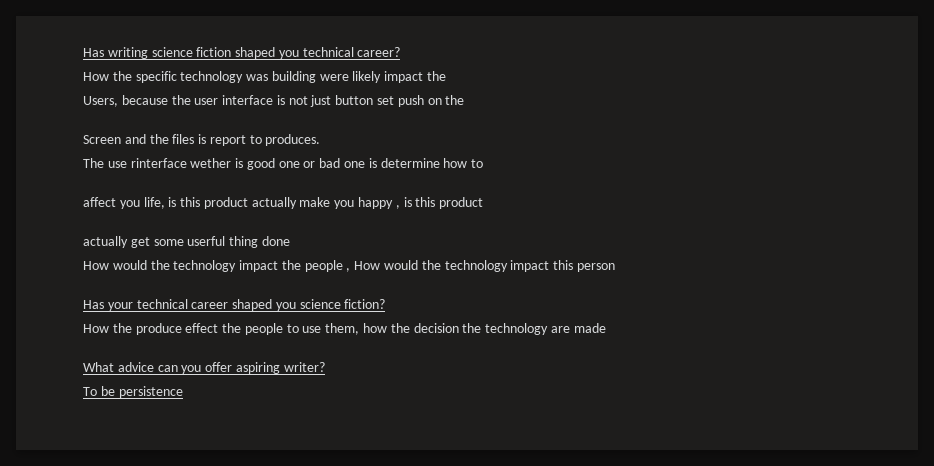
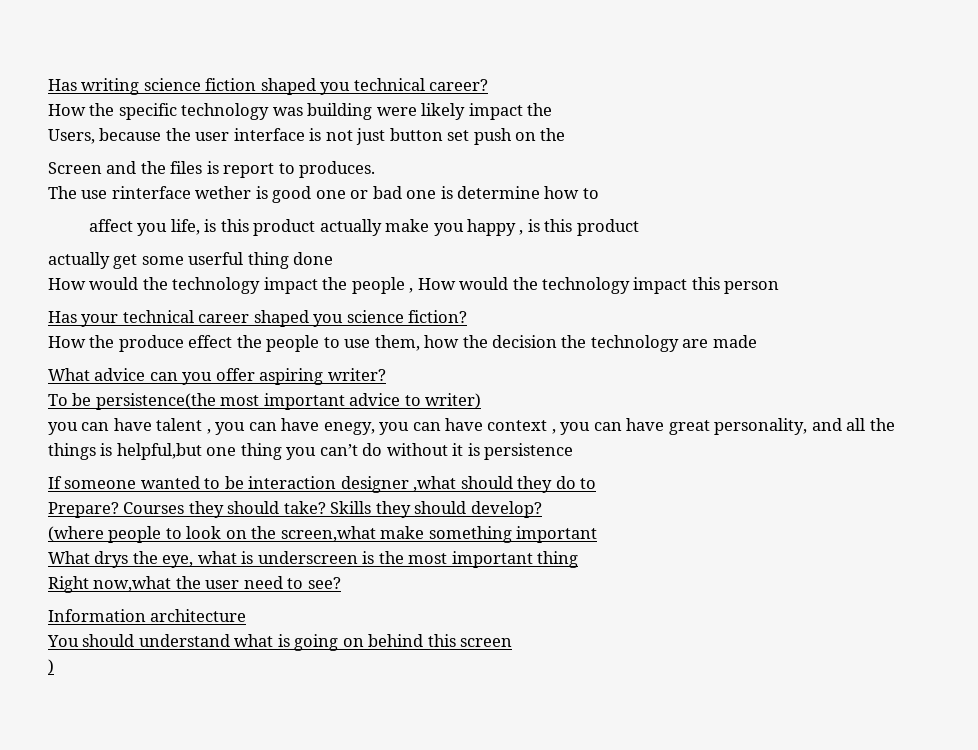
- To be persistence
+ To be persistence(the most important advice to writer)
+ you can have talent , you can have enegy, you can have context , you can have great personality, and all the things is helpful,but one thing you can’t do without it is persistence
+ If someone wanted to be interaction designer ,what should they do to
+ Prepare? Courses they should take? Skills they should develop?
+ (where people to look on the screen,what make something important
+ What drys the eye, what is underscreen is the most important thing
+ Right now,what the user need to see?
+ Information architecture
+ You should understand what is going on behind this screen
+ )

